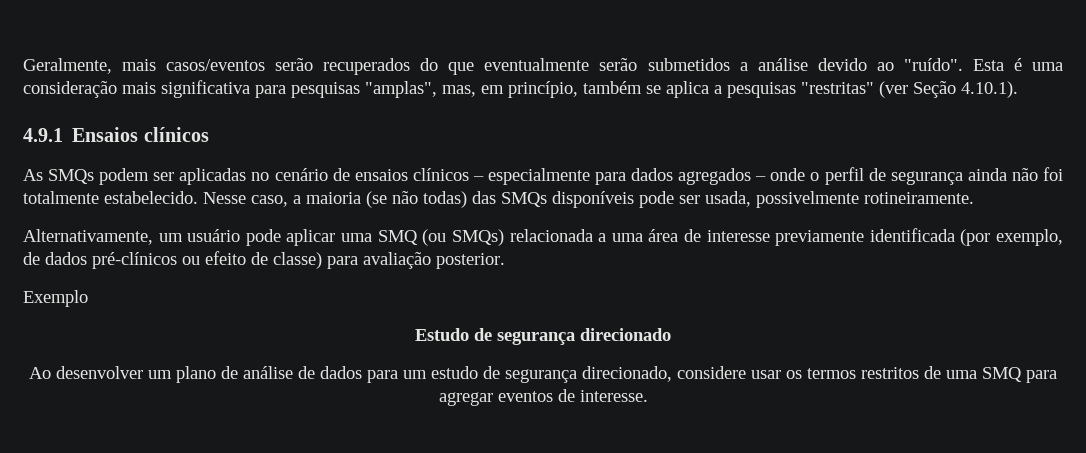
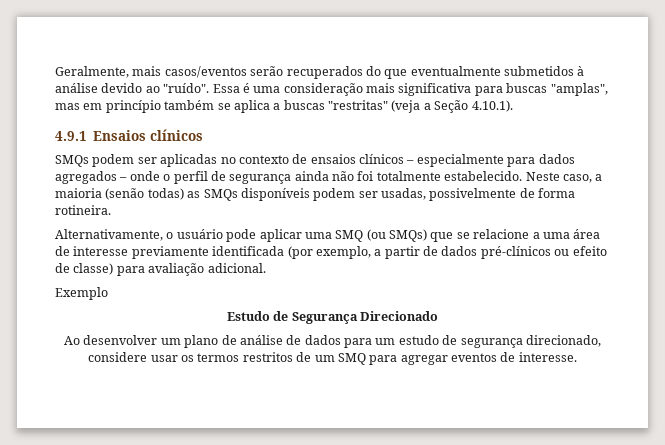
- Geralmente, mais casos/eventos serão recuperados do que eventualmente serão submetidos a análise devido ao "ruído".
+ Geralmente, mais casos/eventos serão recuperados do que eventualmente submetidos à análise devido ao "ruído".
- Esta é uma consideração mais significativa para pesquisas "amplas", mas, em princípio, também se aplica a pesquisas "restritas" (ver Seção 4.10.1).
+ Essa é uma consideração mais significativa para buscas "amplas", mas em princípio também se aplica a buscas "restritas" (veja a Seção 4.10.1).
- As SMQs podem ser aplicadas no cenário de ensaios clínicos – especialmente para dados agregados – onde o perfil de segurança ainda não foi totalmente estabelecido.
+ SMQs podem ser aplicadas no contexto de ensaios clínicos – especialmente para dados agregados – onde o perfil de segurança ainda não foi totalmente estabelecido.
- Nesse caso, a maioria (se não todas) das SMQs disponíveis pode ser usada, possivelmente rotineiramente.
+ Neste caso, a maioria (senão todas) as SMQs disponíveis podem ser usadas, possivelmente de forma rotineira.
- Alternativamente, um usuário pode aplicar uma SMQ (ou SMQs) relacionada a uma área de interesse previamente identificada (por exemplo, de dados pré-clínicos ou efeito de classe) para avaliação posterior.
+ Alternativamente, o usuário pode aplicar uma SMQ (ou SMQs) que se relacione a uma área de interesse previamente identificada (por exemplo, a partir de dados pré-clínicos ou efeito de classe) para avaliação adicional.
- Estudo de segurança direcionado
+ Estudo de Segurança Direcionado
- Ao desenvolver um plano de análise de dados para um estudo de segurança direcionado, considere usar os termos restritos de uma SMQ para agregar eventos de interesse.
+ Ao desenvolver um plano de análise de dados para um estudo de segurança direcionado, considere usar os termos restritos de um SMQ para agregar eventos de interesse.

